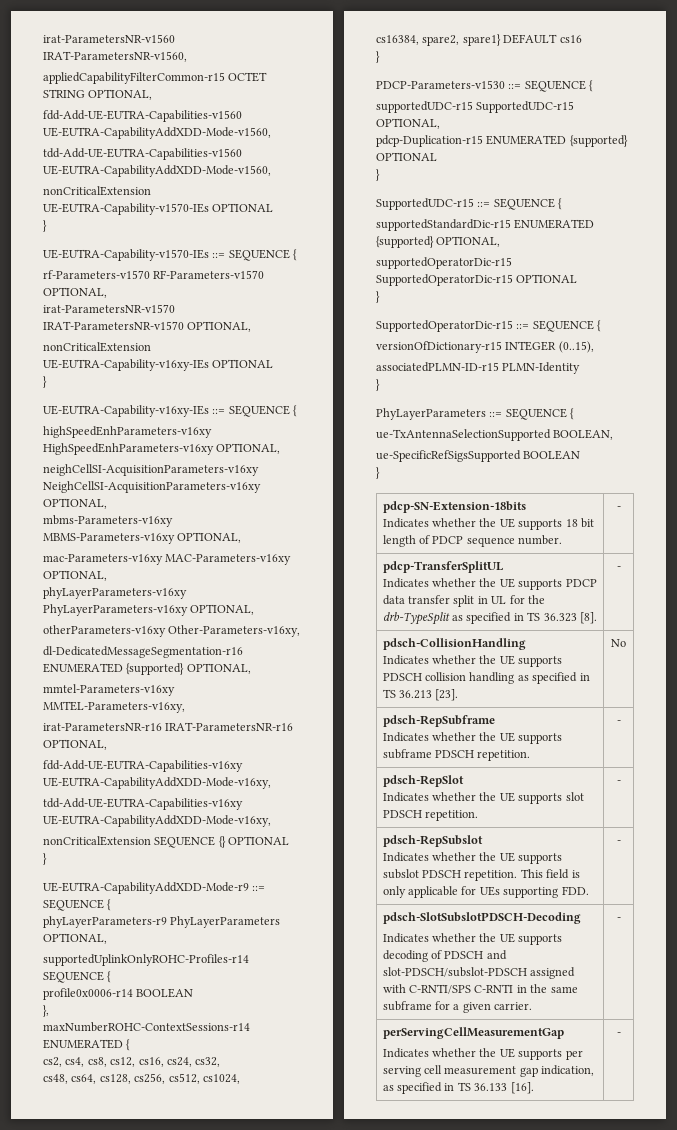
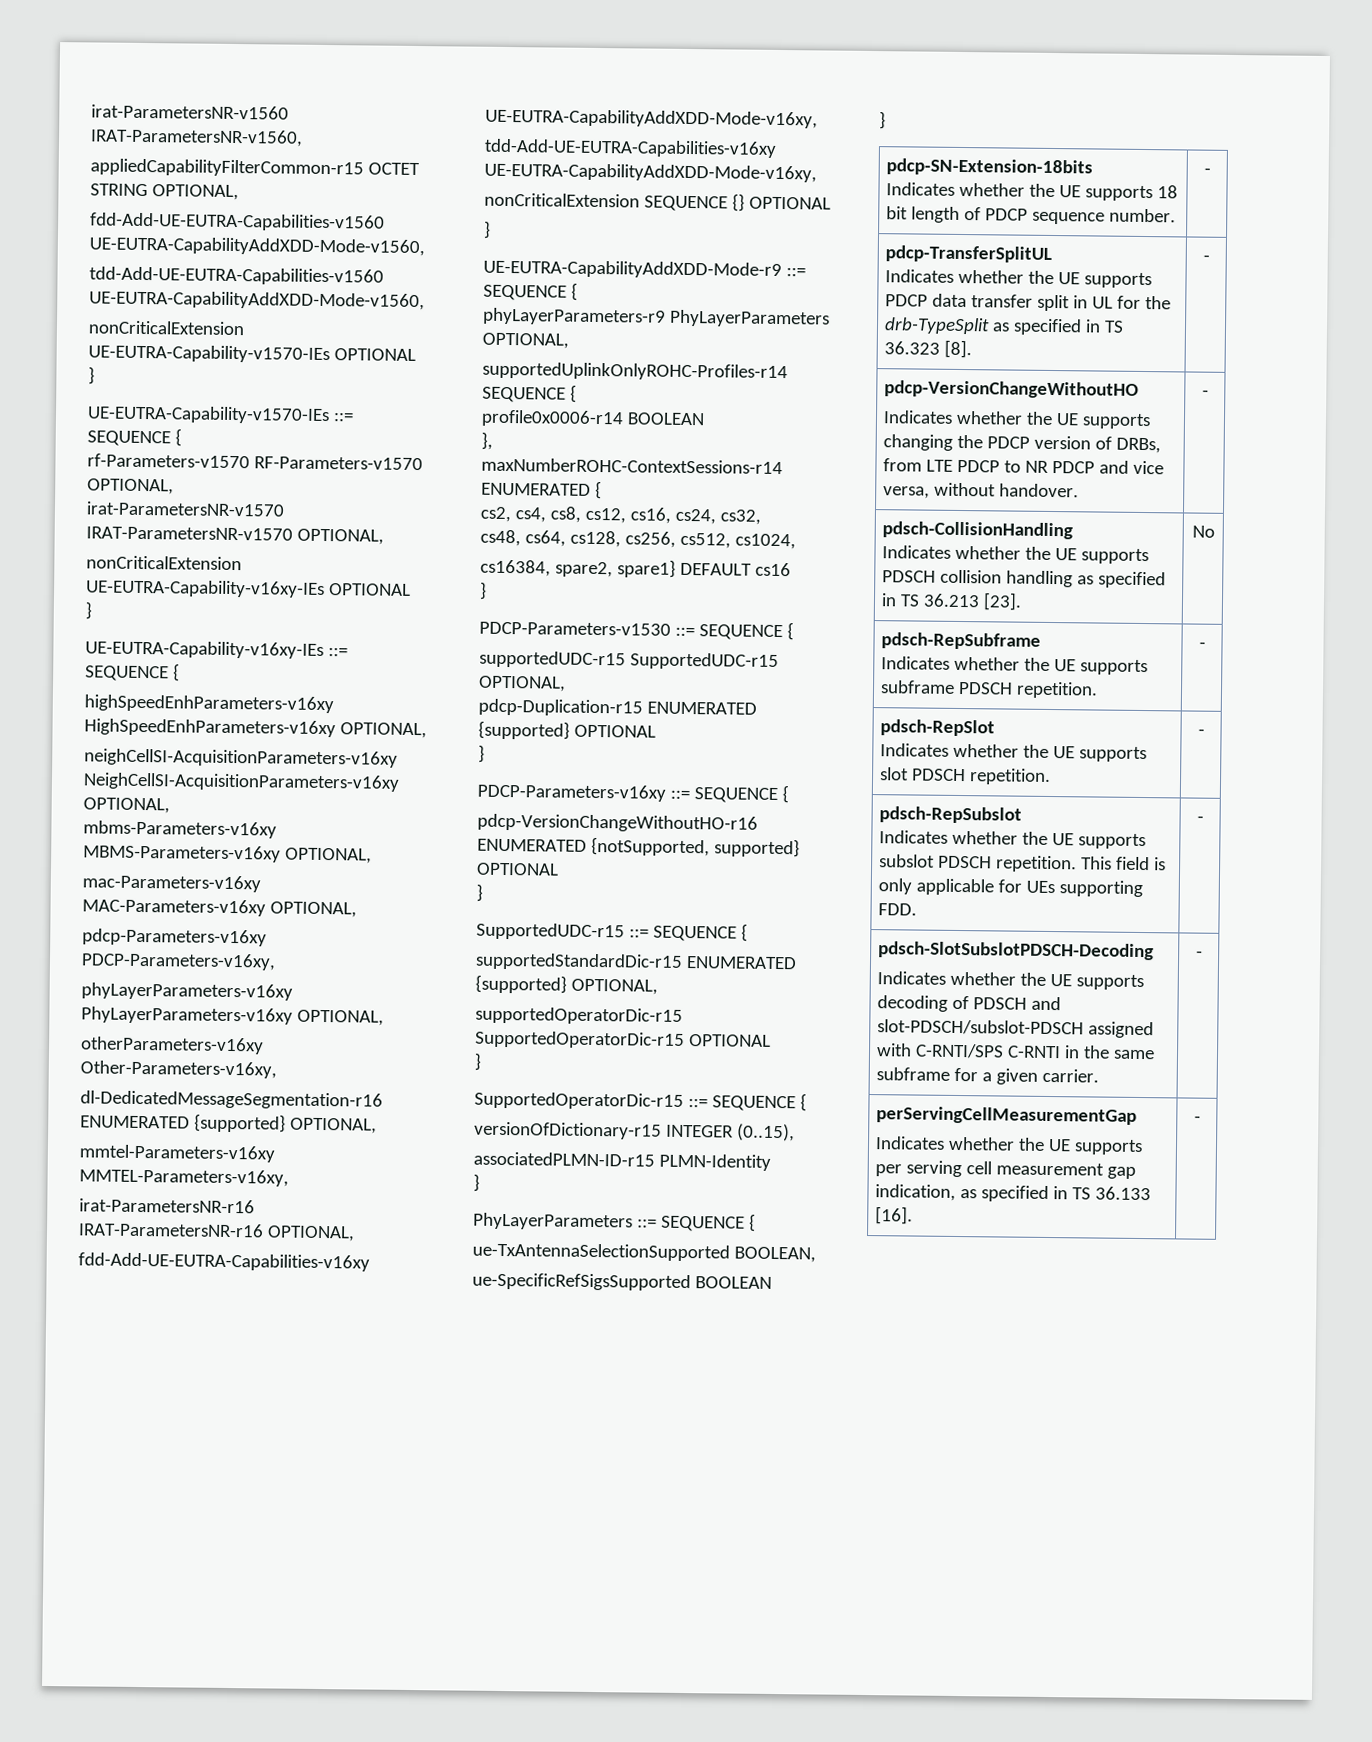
+ pdcp-Parameters-v16xy PDCP-Parameters-v16xy,
+ PDCP-Parameters-v16xy ::= SEQUENCE {
+ pdcp-VersionChangeWithoutHO-r16 ENUMERATED {notSupported, supported} OPTIONAL
+ }
+ pdcp-VersionChangeWithoutHO
+ Indicates whether the UE supports changing the PDCP version of DRBs, from LTE PDCP to NR PDCP and vice versa, without handover. | -

